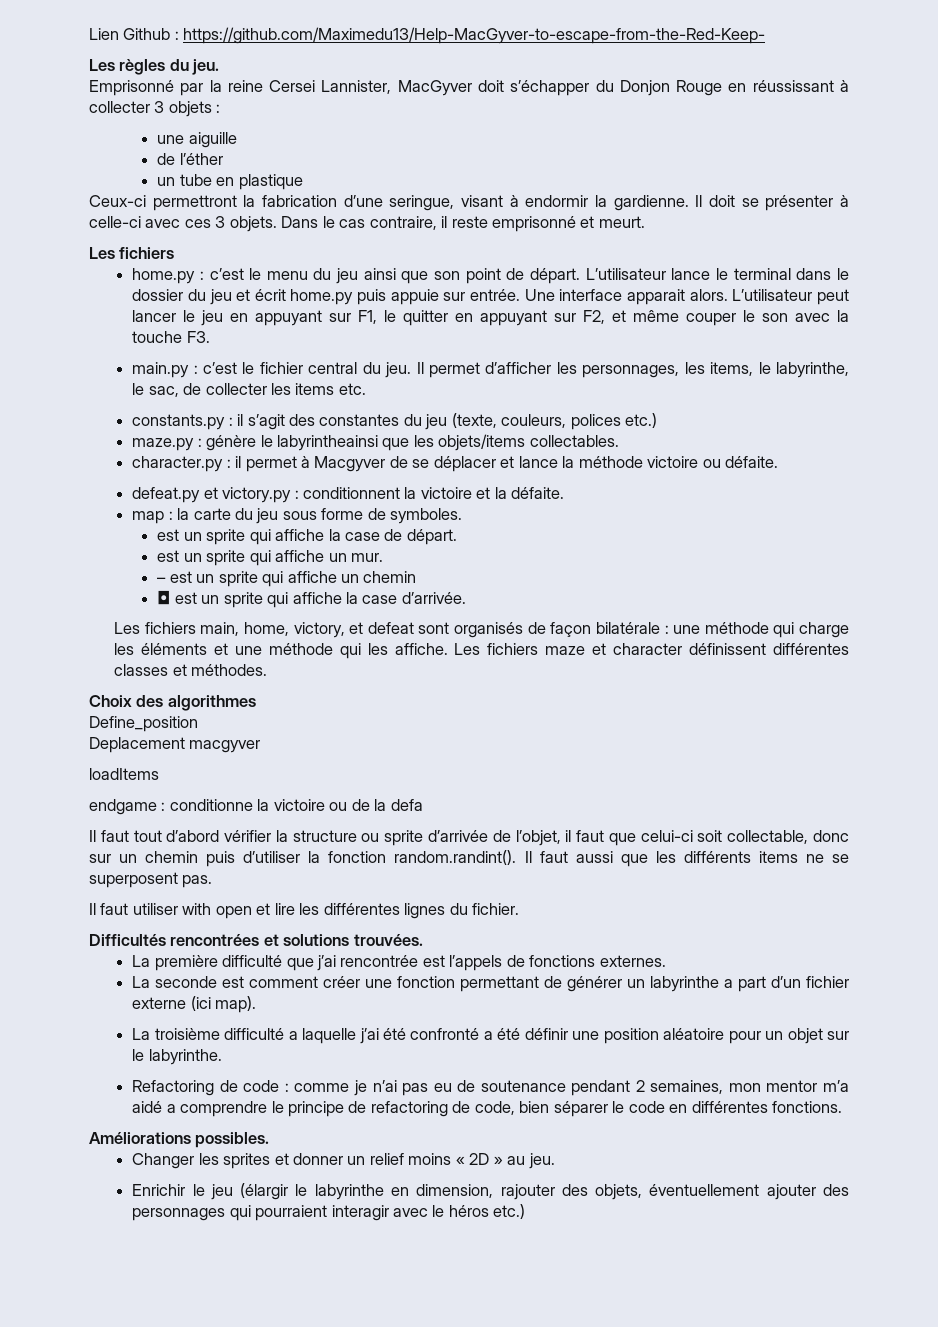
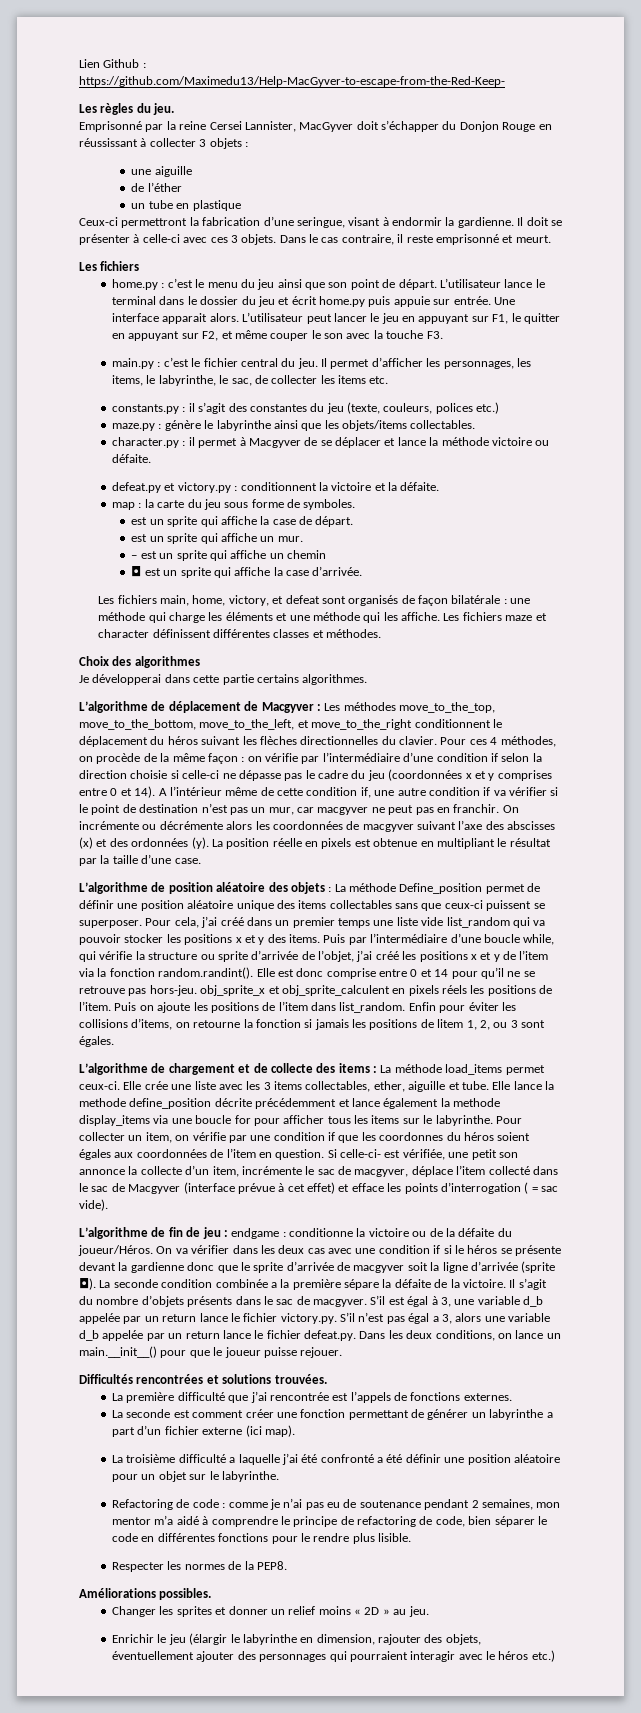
- maze.py : génère le labyrintheainsi que les objets/items collectables.
+ maze.py : génère le labyrinthe ainsi que les objets/items collectables.
- Define_position
- Deplacement macgyver
- loadItems
- endgame : conditionne la victoire ou de la defa
- Il faut tout d’abord vérifier la structure ou sprite d’arrivée de l’objet, il faut que celui-ci soit collectable, donc sur un chemin puis d’utiliser la fonction random.randint(). Il faut aussi que les différents items ne se superposent pas.
- Il faut utiliser with open et lire les différentes lignes du fichier.
+ Je développerai dans cette partie certains algorithmes.
+ L’algorithme de déplacement de Macgyver : Les méthodes move_to_the_top, move_to_the_bottom, move_to_the_left, et move_to_the_right conditionnent le déplacement du héros suivant les flèches directionnelles du clavier. Pour ces 4 méthodes, on procède de la même façon : on vérifie par l’intermédiaire d’une condition if selon la direction choisie si celle-ci ne dépasse pas le cadre du jeu (coordonnées x et y comprises entre 0 et 14). A l’intérieur même de cette condition if, une autre condition if va vérifier si le point de destination n’est pas un mur, car macgyver ne peut pas en franchir. On incrémente ou décrémente alors les coordonnées de macgyver suivant l’axe des abscisses (x) et des ordonnées (y). La position réelle en pixels est obtenue en multipliant le résultat par la taille d’une case.
+ L’algorithme de position aléatoire des objets : La méthode Define_position permet de définir une position aléatoire unique des items collectables sans que ceux-ci puissent se superposer. Pour cela, j’ai créé dans un premier temps une liste vide list_random qui va pouvoir stocker les positions x et y des items. Puis par l’intermédiaire d’une boucle while, qui vérifie la structure ou sprite d’arrivée de l’objet, j’ai créé les positions x et y de l’item via la fonction random.randint(). Elle est donc comprise entre 0 et 14 pour qu’il ne se retrouve pas hors-jeu. obj_sprite_x et obj_sprite_calculent en pixels réels les positions de l’item. Puis on ajoute les positions de l’item dans list_random. Enfin pour éviter les collisions d’items, on retourne la fonction si jamais les positions de litem 1, 2, ou 3 sont égales.
+ L’algorithme de chargement et de collecte des items : La méthode load_items permet ceux-ci. Elle crée une liste avec les 3 items collectables, ether, aiguille et tube. Elle lance la methode define_position décrite précédemment et lance également la methode display_items via une boucle for pour afficher tous les items sur le labyrinthe. Pour collecter un item, on vérifie par une condition if que les coordonnes du héros soient égales aux coordonnées de l’item en question. Si celle-ci- est vérifiée, une petit son annonce la collecte d’un item, incrémente le sac de macgyver, déplace l’item collecté dans le sac de Macgyver (interface prévue à cet effet) et efface les points d’interrogation ( = sac vide).
+ L’algorithme de fin de jeu : endgame : conditionne la victoire ou de la défaite du joueur/Héros. On va vérifier dans les deux cas avec une condition if si le héros se présente devant la gardienne donc que le sprite d’arrivée de macgyver soit la ligne d’arrivée (sprite ◘). La seconde condition combinée a la première sépare la défaite de la victoire. Il s’agit du nombre d’objets présents dans le sac de macgyver. S’il est égal à 3, une variable d_b appelée par un return lance le fichier victory.py. S’il n’est pas égal a 3, alors une variable d_b appelée par un return lance le fichier defeat.py. Dans les deux conditions, on lance un main.__init__() pour que le joueur puisse rejouer.
- Refactoring de code : comme je n’ai pas eu de soutenance pendant 2 semaines, mon mentor m’a aidé a comprendre le principe de refactoring de code, bien séparer le code en différentes fonctions.
+ Refactoring de code : comme je n’ai pas eu de soutenance pendant 2 semaines, mon mentor m’a aidé à comprendre le principe de refactoring de code, bien séparer le code en différentes fonctions pour le rendre plus lisible.
+ Respecter les normes de la PEP8.

